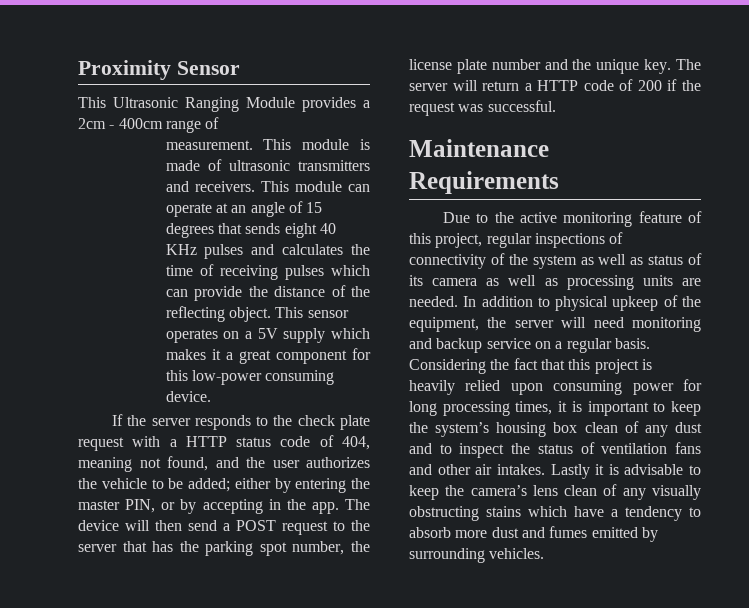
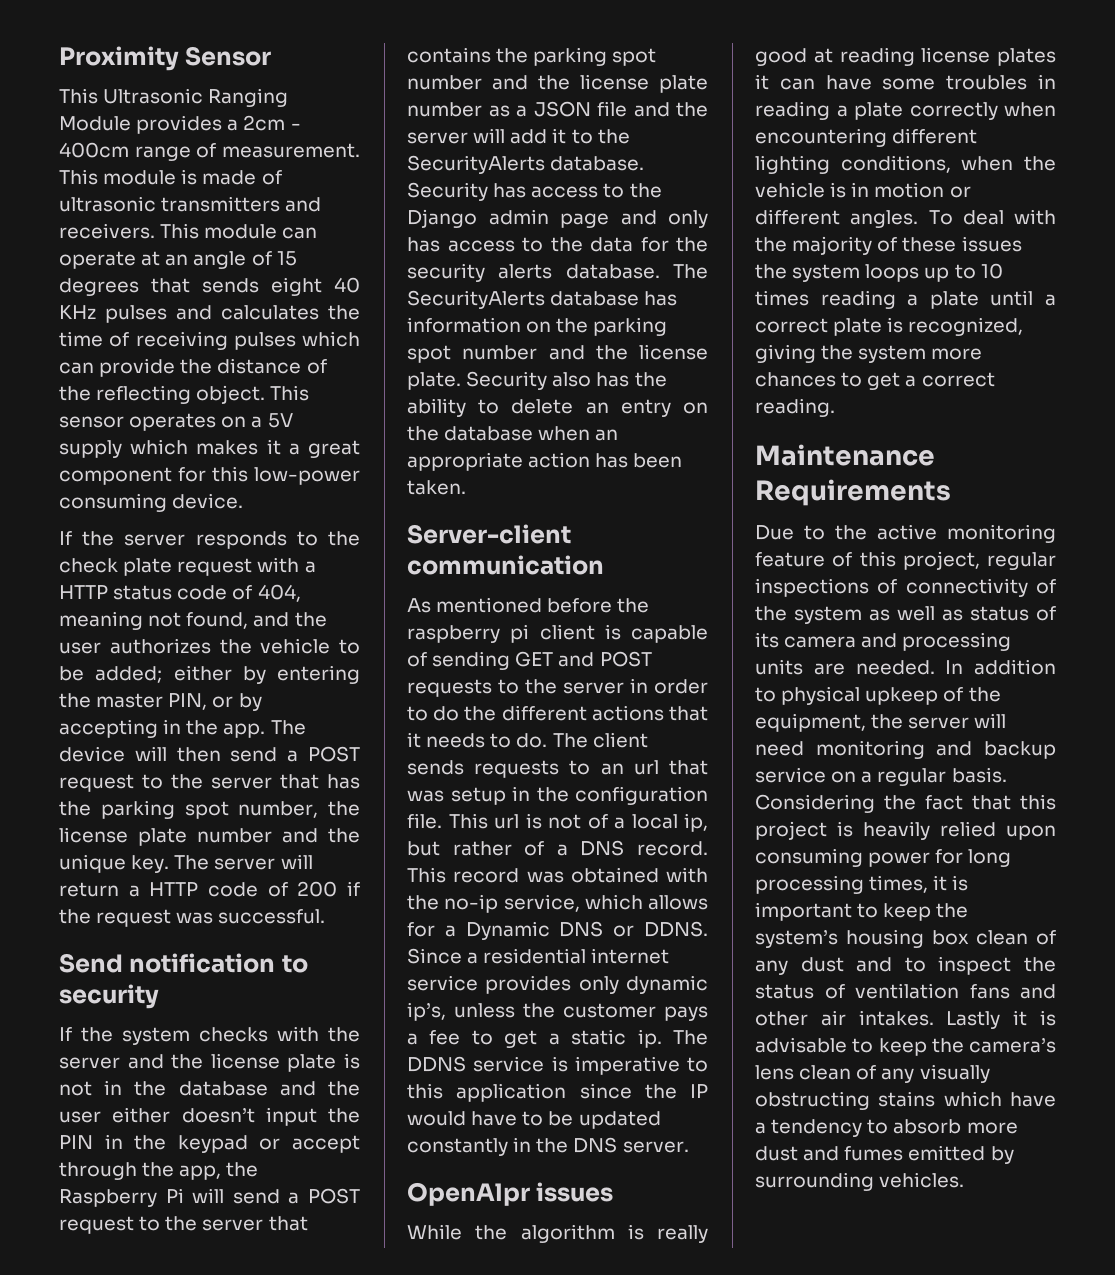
- This Ultrasonic Ranging Module provides a 2cm - 400cm range of
- measurement.
+ This Ultrasonic Ranging Module provides a 2cm - 400cm range of measurement.
+ Send notification to security
+ If the system checks with the server and the license plate is not in the database and the user either doesn’t input the PIN in the keypad or accept through the app, the Raspberry Pi will send a POST request to the server that contains the parking spot number and the license plate number as a JSON file and the server will add it to the SecurityAlerts database. Security has access to the Django admin page and only has access to the data for the security alerts database. The SecurityAlerts database has information on the parking spot number and the license plate. Security also has the ability to delete an entry on the database when an appropriate action has been taken.
+ Server-client communication
+ As mentioned before the raspberry pi client is capable of sending GET and POST requests to the server in order to do the different actions that it needs to do. The client sends requests to an url that was setup in the configuration file. This url is not of a local ip, but rather of a DNS record. This record was obtained with the no-ip service, which allows for a Dynamic DNS or DDNS. Since a residential internet service provides only dynamic ip’s, unless the customer pays a fee to get a static ip. The DDNS service is imperative to this application since the IP would have to be updated constantly in the DNS server.
+ OpenAlpr issues
+ While the algorithm is really good at reading license plates it can have some troubles in reading a plate correctly when encountering different lighting conditions, when the vehicle is in motion or different angles. To deal with the majority of these issues the system loops up to 10 times reading a plate until a correct plate is recognized, giving the system more chances to get a correct reading.
- Due to the active monitoring feature of this project, regular inspections of connectivity of the system as well as status of its camera as well as processing units are needed.
+ Due to the active monitoring feature of this project, regular inspections of connectivity of the system as well as status of its camera and processing units are needed.

